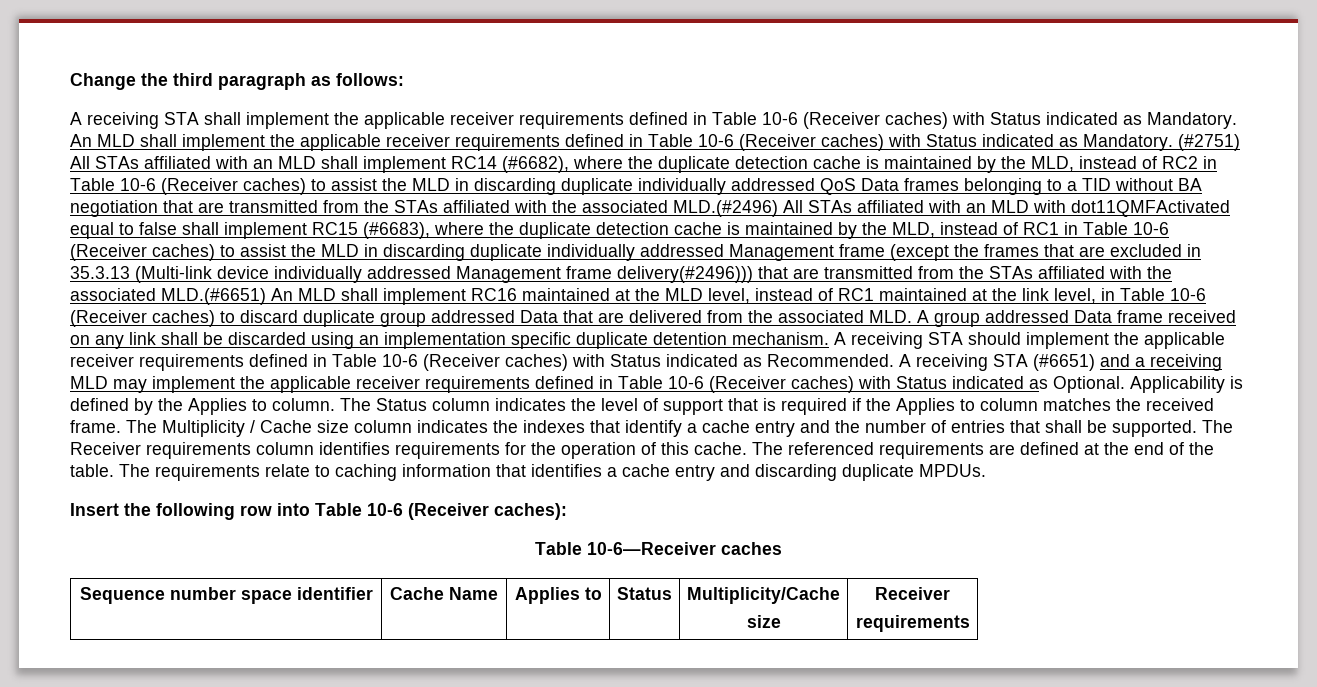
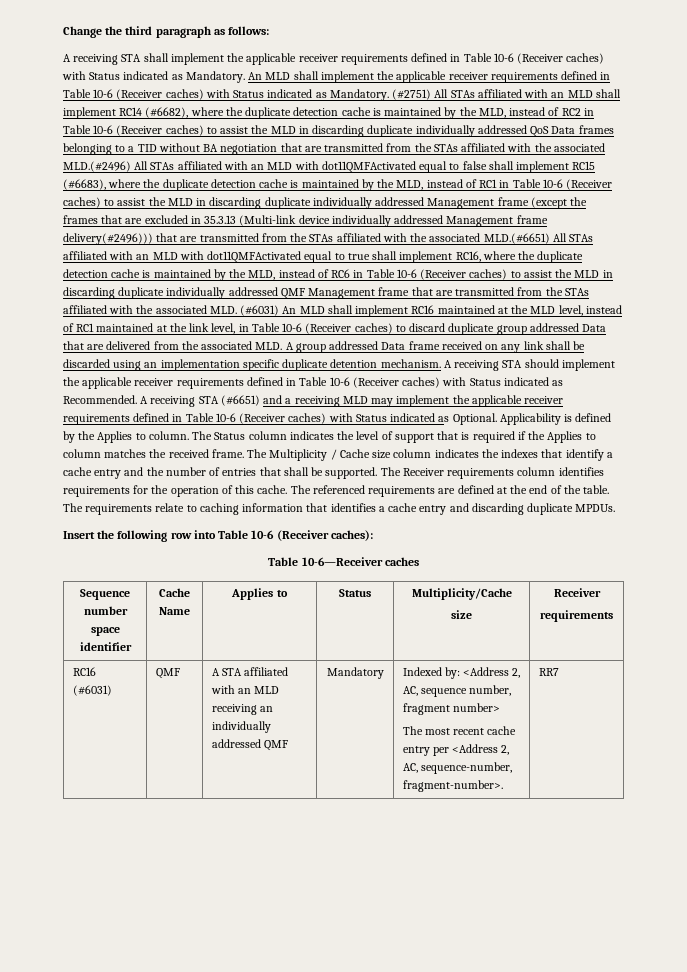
- (#2751) All STAs affiliated with an MLD shall implement RC14 (#6682), where the duplicate detection cache is maintained by the MLD, instead of RC2 in Table 10-6 (Receiver caches) to assist the MLD in discarding duplicate individually addressed QoS Data frames belonging to a TID without BA negotiation that are transmitted from the STAs affiliated with the associated MLD.(#2496) All STAs affiliated with an MLD with dot11QMFActivated equal to false shall implement RC15 (#6683), where the duplicate detection cache is maintained by the MLD, instead of RC1 in Table 10-6 (Receiver caches) to assist the MLD in discarding duplicate individually addressed Management frame (except the frames that are excluded in 35.3.13 (Multi-link device individually addressed Management frame delivery(#2496))) that are transmitted from the STAs affiliated with the associated MLD.(#6651) An MLD shall implement RC16 maintained at the MLD level, instead of RC1 maintained at the link level, in Table 10-6 (Receiver caches) to discard duplicate group addressed Data that are delivered from the associated MLD. A group addressed Data frame received on any link shall be discarded using an implementation specific duplicate detention mechanism.
+ (#2751) All STAs affiliated with an MLD shall implement RC14 (#6682), where the duplicate detection cache is maintained by the MLD, instead of RC2 in Table 10-6 (Receiver caches) to assist the MLD in discarding duplicate individually addressed QoS Data frames belonging to a TID without BA negotiation that are transmitted from the STAs affiliated with the associated MLD.(#2496) All STAs affiliated with an MLD with dot11QMFActivated equal to false shall implement RC15 (#6683), where the duplicate detection cache is maintained by the MLD, instead of RC1 in Table 10-6 (Receiver caches) to assist the MLD in discarding duplicate individually addressed Management frame (except the frames that are excluded in 35.3.13 (Multi-link device individually addressed Management frame delivery(#2496))) that are transmitted from the STAs affiliated with the associated MLD.(#6651) All STAs affiliated with an MLD with dot11QMFActivated equal to true shall implement RC16, where the duplicate detection cache is maintained by the MLD, instead of RC6 in Table 10-6 (Receiver caches) to assist the MLD in discarding duplicate individually addressed QMF Management frame that are transmitted from the STAs affiliated with the associated MLD. (#6031) An MLD shall implement RC16 maintained at the MLD level, instead of RC1 maintained at the link level, in Table 10-6 (Receiver caches) to discard duplicate group addressed Data that are delivered from the associated MLD. A group addressed Data frame received on any link shall be discarded using an implementation specific duplicate detention mechanism.
+ RC16 (#6031) | QMF | A STA affiliated with an MLD receiving an individually addressed QMF | Mandatory | Indexed by: <Address 2, AC, sequence number, fragment number>
+ The most recent cache entry per <Address 2, AC, sequence-number, fragment-number>. | RR7

